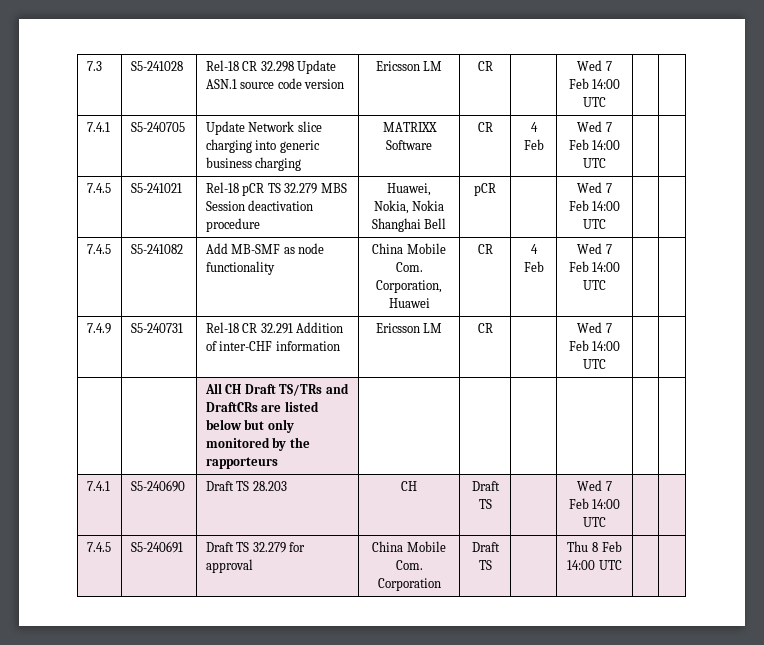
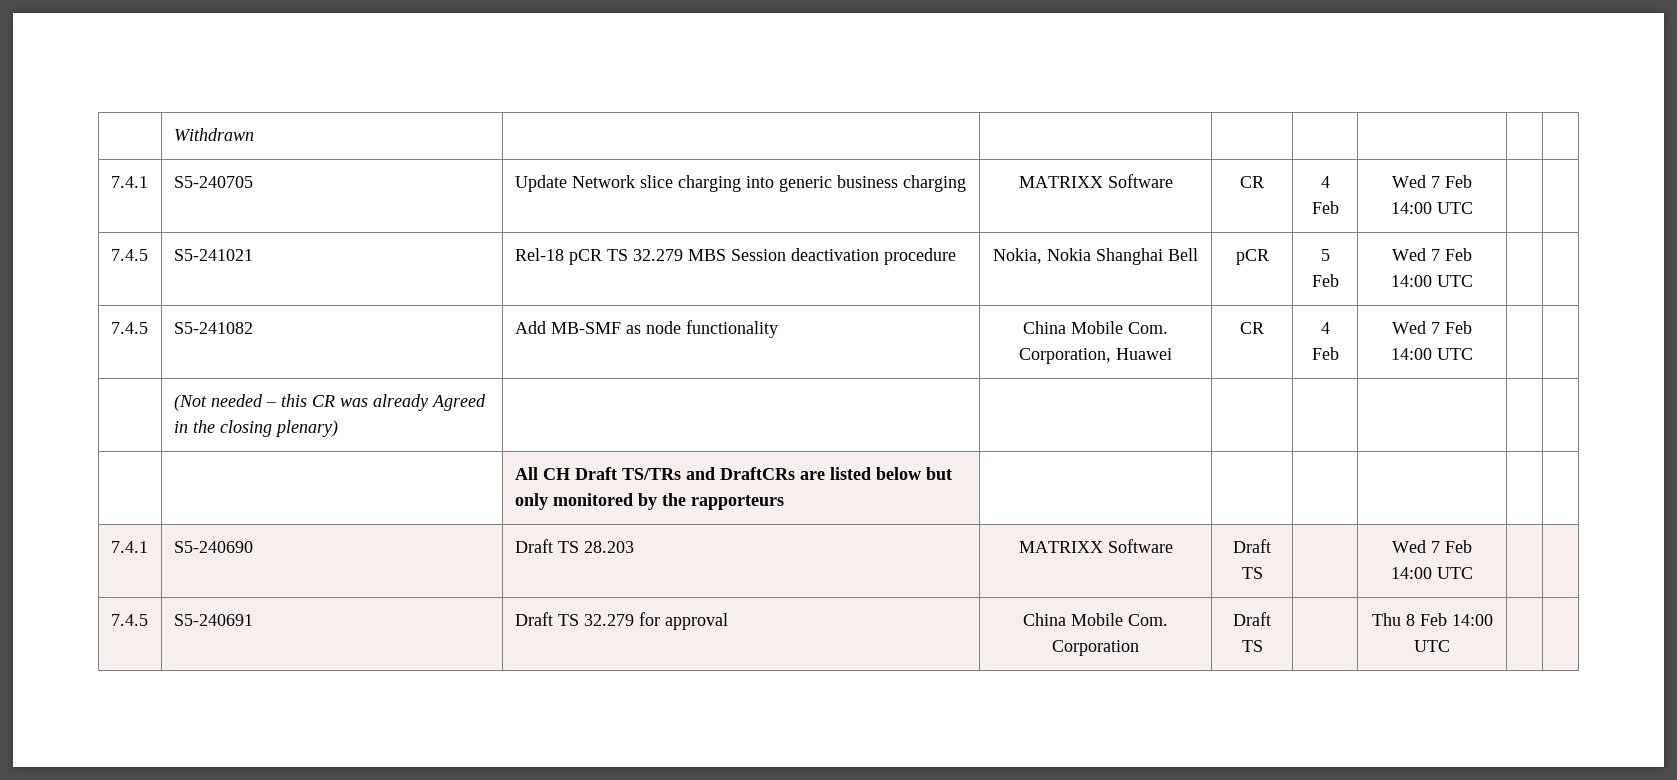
- 7.3 | S5-241028 | Rel-18 CR 32.298 Update ASN.1 source code version | Ericsson LM | CR | | Wed 7 Feb 14:00 UTC | |
+ | Withdrawn | | | | | | |
- 7.4.5 | S5-241021 | Rel-18 pCR TS 32.279 MBS Session deactivation procedure | Huawei, Nokia, Nokia Shanghai Bell | pCR | | Wed 7 Feb 14:00 UTC | |
+ 7.4.5 | S5-241021 | Rel-18 pCR TS 32.279 MBS Session deactivation procedure | Nokia, Nokia Shanghai Bell | pCR | 5 Feb | Wed 7 Feb 14:00 UTC | |
- 7.4.9 | S5-240731 | Rel-18 CR 32.291 Addition of inter-CHF information | Ericsson LM | CR | | Wed 7 Feb 14:00 UTC | |
+ | (Not needed – this CR was already Agreed in the closing plenary) | | | | | | |
- 7.4.1 | S5-240690 | Draft TS 28.203 | CH | Draft TS | | Wed 7 Feb 14:00 UTC | |
+ 7.4.1 | S5-240690 | Draft TS 28.203 | MATRIXX Software | Draft TS | | Wed 7 Feb 14:00 UTC | |

